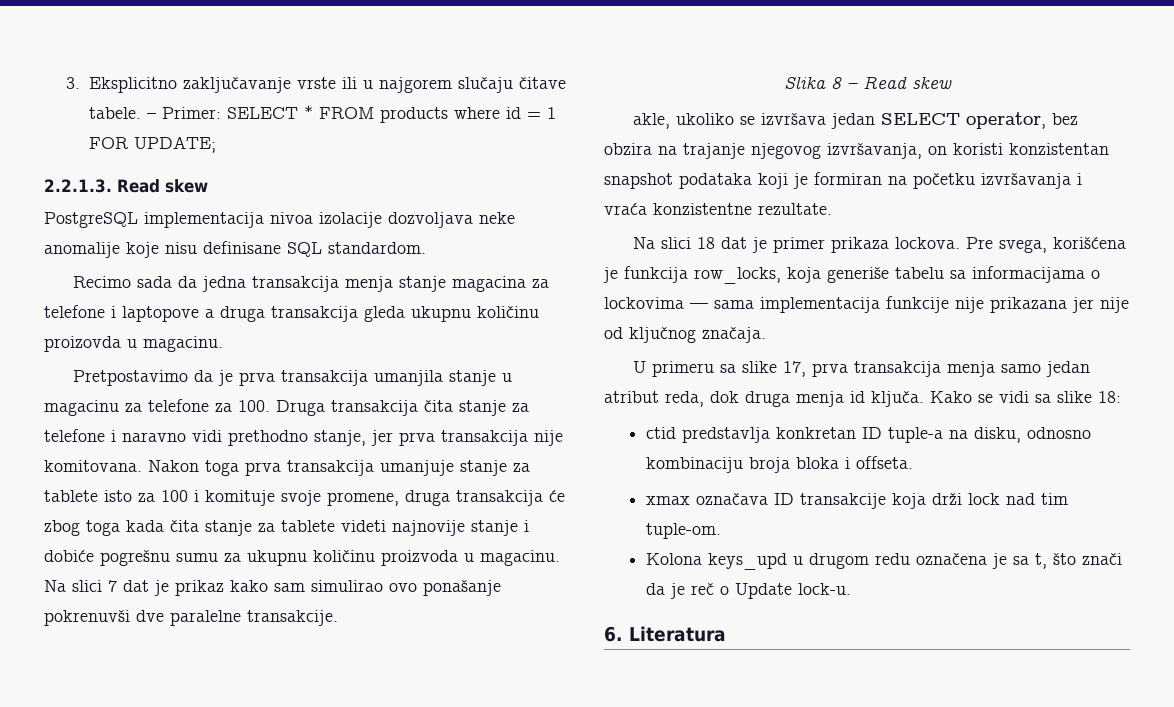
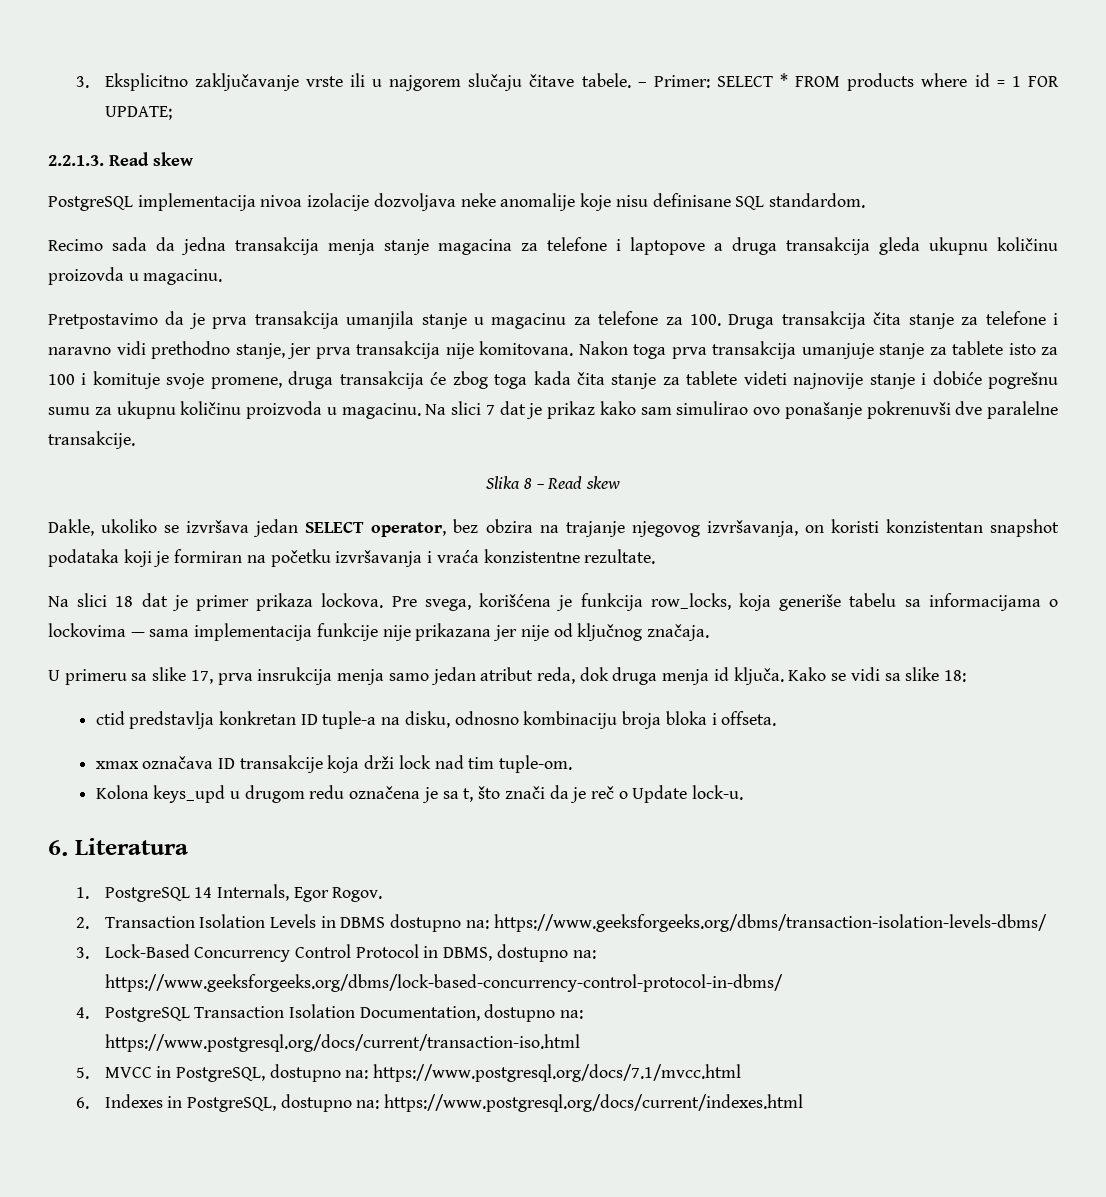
- akle, ukoliko se izvršava jedan SELECT operator, bez obzira na trajanje njegovog izvršavanja, on koristi konzistentan snapshot podataka koji je formiran na početku izvršavanja i vraća konzistentne rezultate.
+ Dakle, ukoliko se izvršava jedan SELECT operator, bez obzira na trajanje njegovog izvršavanja, on koristi konzistentan snapshot podataka koji je formiran na početku izvršavanja i vraća konzistentne rezultate.
- U primeru sa slike 17, prva transakcija menja samo jedan atribut reda, dok druga menja id ključa.
+ U primeru sa slike 17, prva insrukcija menja samo jedan atribut reda, dok druga menja id ključa.
+ 1. PostgreSQL 14 Internals, Egor Rogov.
+ 2. Transaction Isolation Levels in DBMS dostupno na: https://www.geeksforgeeks.org/dbms/transaction-isolation-levels-dbms/
+ 3. Lock-Based Concurrency Control Protocol in DBMS, dostupno na: https://www.geeksforgeeks.org/dbms/lock-based-concurrency-control-protocol-in-dbms/
+ 4. PostgreSQL Transaction Isolation Documentation, dostupno na: https://www.postgresql.org/docs/current/transaction-iso.html
+ 5. MVCC in PostgreSQL, dostupno na: https://www.postgresql.org/docs/7.1/mvcc.html
+ 6. Indexes in PostgreSQL, dostupno na: https://www.postgresql.org/docs/current/indexes.html

